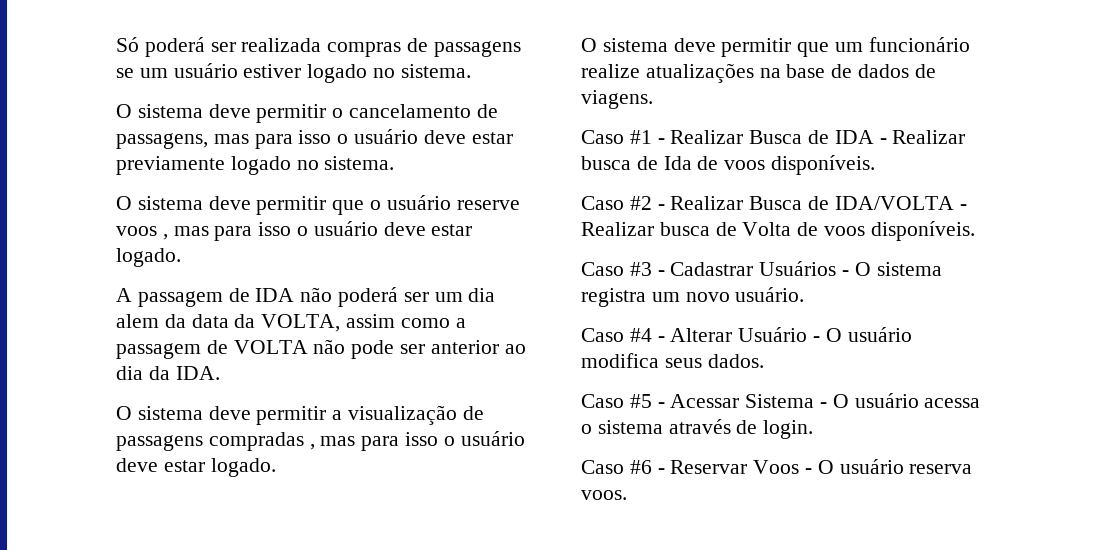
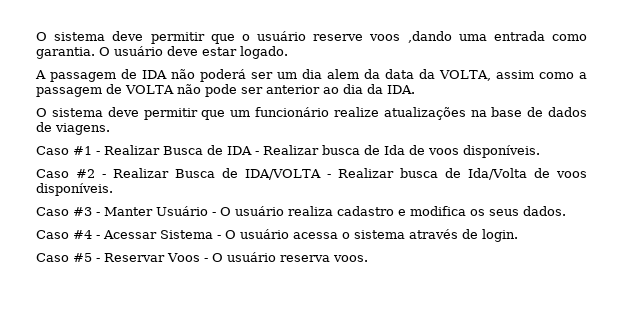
- Só poderá ser realizada compras de passagens se um usuário estiver logado no sistema.
- O sistema deve permitir o cancelamento de passagens, mas para isso o usuário deve estar previamente logado no sistema.
- O sistema deve permitir que o usuário reserve voos , mas para isso o usuário deve estar logado.
+ O sistema deve permitir que o usuário reserve voos ,dando uma entrada como garantia. O usuário deve estar logado.
- O sistema deve permitir a visualização de passagens compradas , mas para isso o usuário deve estar logado.
- Caso #2 - Realizar Busca de IDA/VOLTA - Realizar busca de Volta de voos disponíveis.
+ Caso #2 - Realizar Busca de IDA/VOLTA - Realizar busca de Ida/Volta de voos disponíveis.
- Caso #3 - Cadastrar Usuários - O sistema registra um novo usuário.
- Caso #4 - Alterar Usuário - O usuário modifica seus dados.
+ Caso #3 - Manter Usuário - O usuário realiza cadastro e modifica os seus dados.
- Caso #5 - Acessar Sistema - O usuário acessa o sistema através de login.
+ Caso #4 - Acessar Sistema - O usuário acessa o sistema através de login.
- Caso #6 - Reservar Voos - O usuário reserva voos.
+ Caso #5 - Reservar Voos - O usuário reserva voos.

